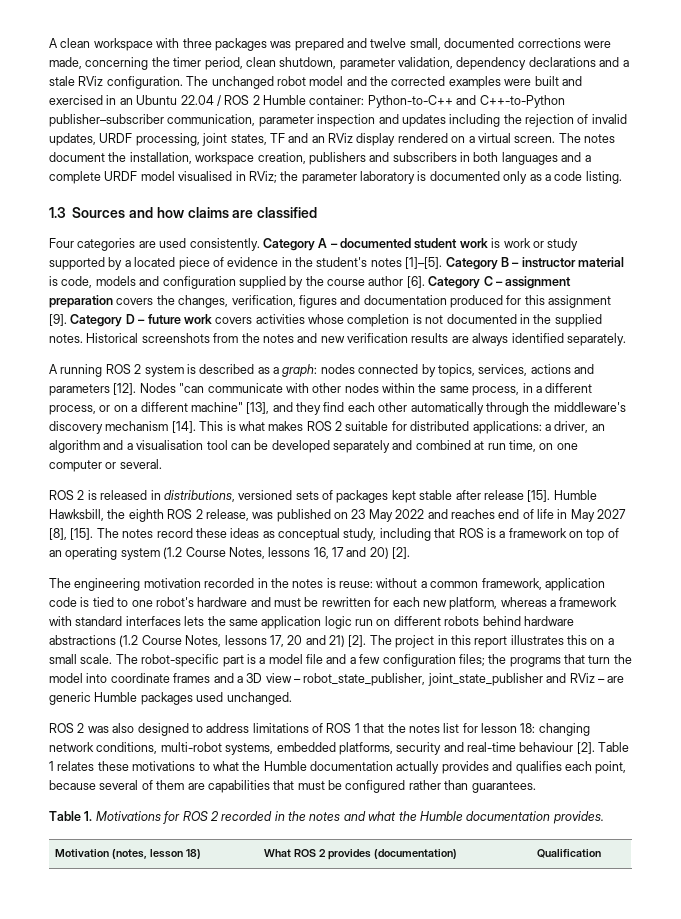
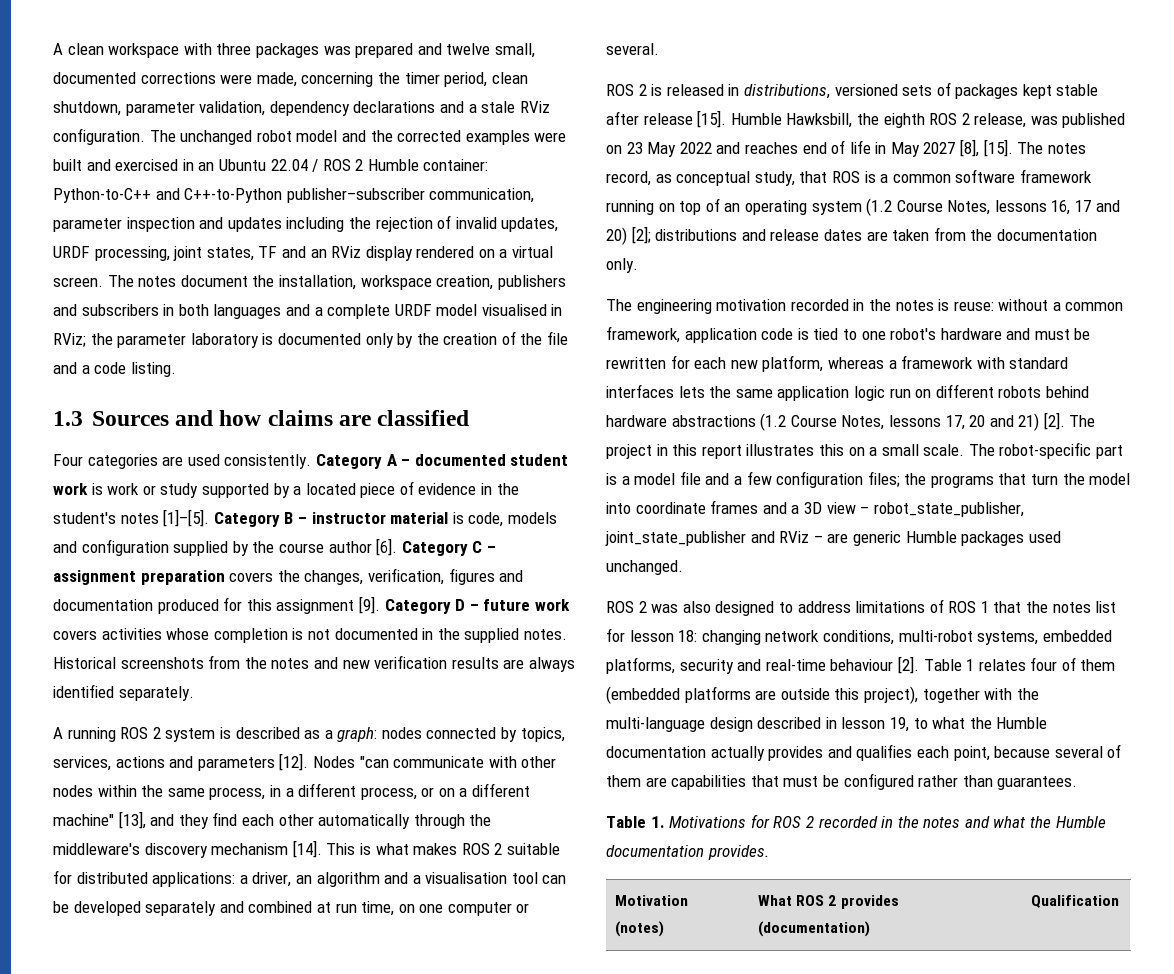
- The notes document the installation, workspace creation, publishers and subscribers in both languages and a complete URDF model visualised in RViz; the parameter laboratory is documented only as a code listing.
+ The notes document the installation, workspace creation, publishers and subscribers in both languages and a complete URDF model visualised in RViz; the parameter laboratory is documented only by the creation of the file and a code listing.
- The notes record these ideas as conceptual study, including that ROS is a framework on top of an operating system (1.2 Course Notes, lessons 16, 17 and 20) [2].
+ The notes record, as conceptual study, that ROS is a common software framework running on top of an operating system (1.2 Course Notes, lessons 16, 17 and 20) [2]; distributions and release dates are taken from the documentation only.
- Table 1 relates these motivations to what the Humble documentation actually provides and qualifies each point, because several of them are capabilities that must be configured rather than guarantees.
+ Table 1 relates four of them (embedded platforms are outside this project), together with the multi-language design described in lesson 19, to what the Humble documentation actually provides and qualifies each point, because several of them are capabilities that must be configured rather than guarantees.
- Motivation (notes, lesson 18) | What ROS 2 provides (documentation) | Qualification
+ Motivation (notes) | What ROS 2 provides (documentation) | Qualification

